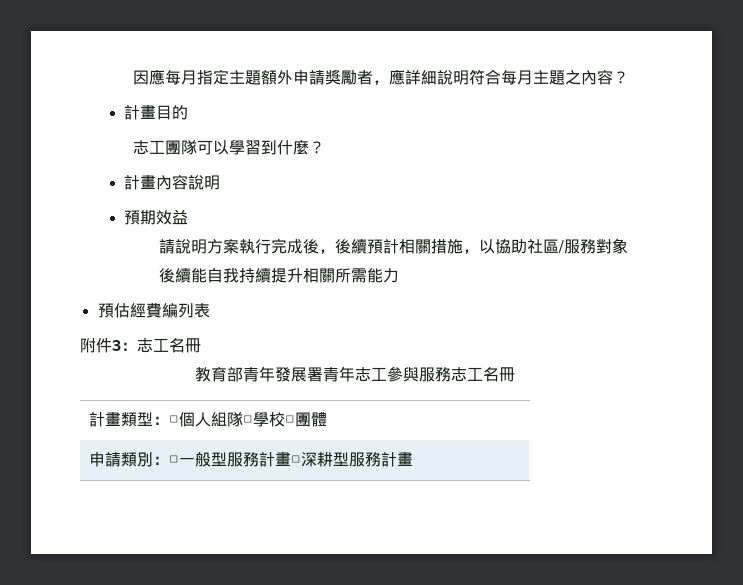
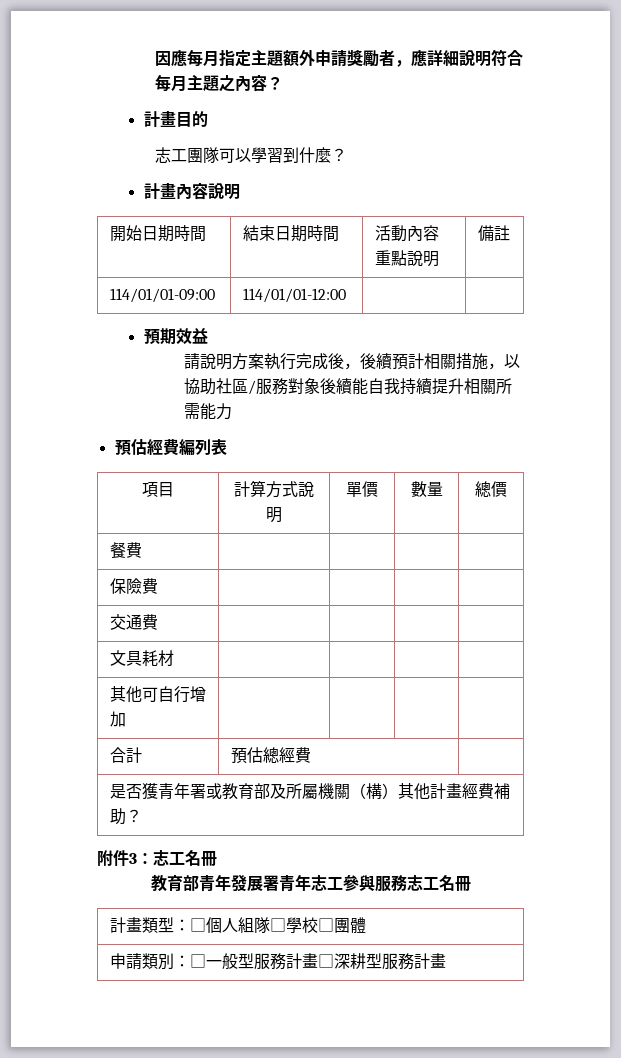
+ 開始日期時間 | 結束日期時間 | 活動內容重點說明 | 備註
+ 114/01/01-09:00 | 114/01/01-12:00 | |
+ 項目 | 計算方式說明 | 單價 | 數量 | 總價
+ 餐費 | | | |
+ 保險費 | | | |
+ 交通費 | | | |
+ 文具耗材 | | | |
+ 其他可自行增加 | | | |
+ 合計 | 預估總經費 |
+ 是否獲青年署或教育部及所屬機關（構）其他計畫經費補助？

